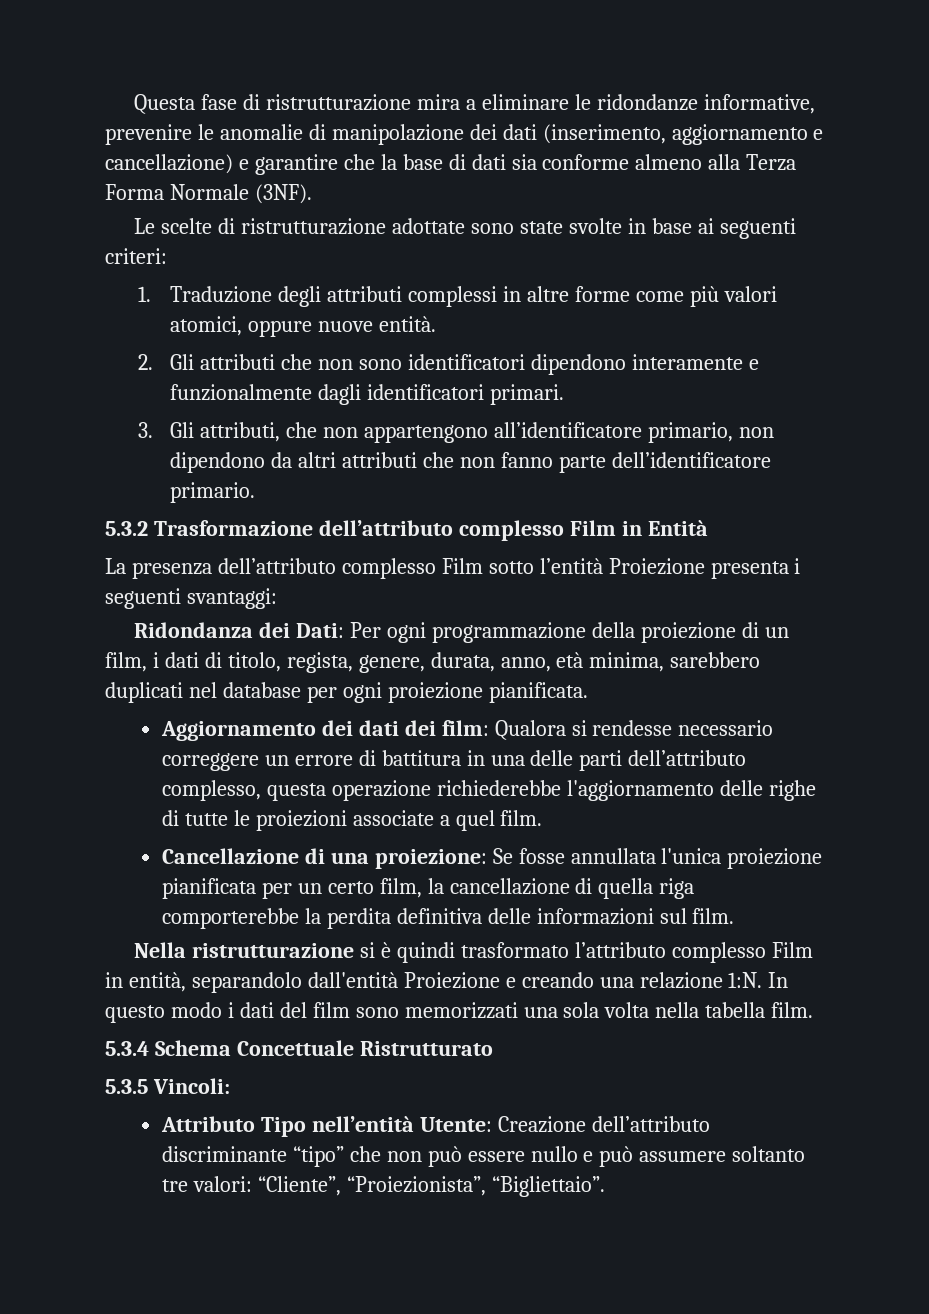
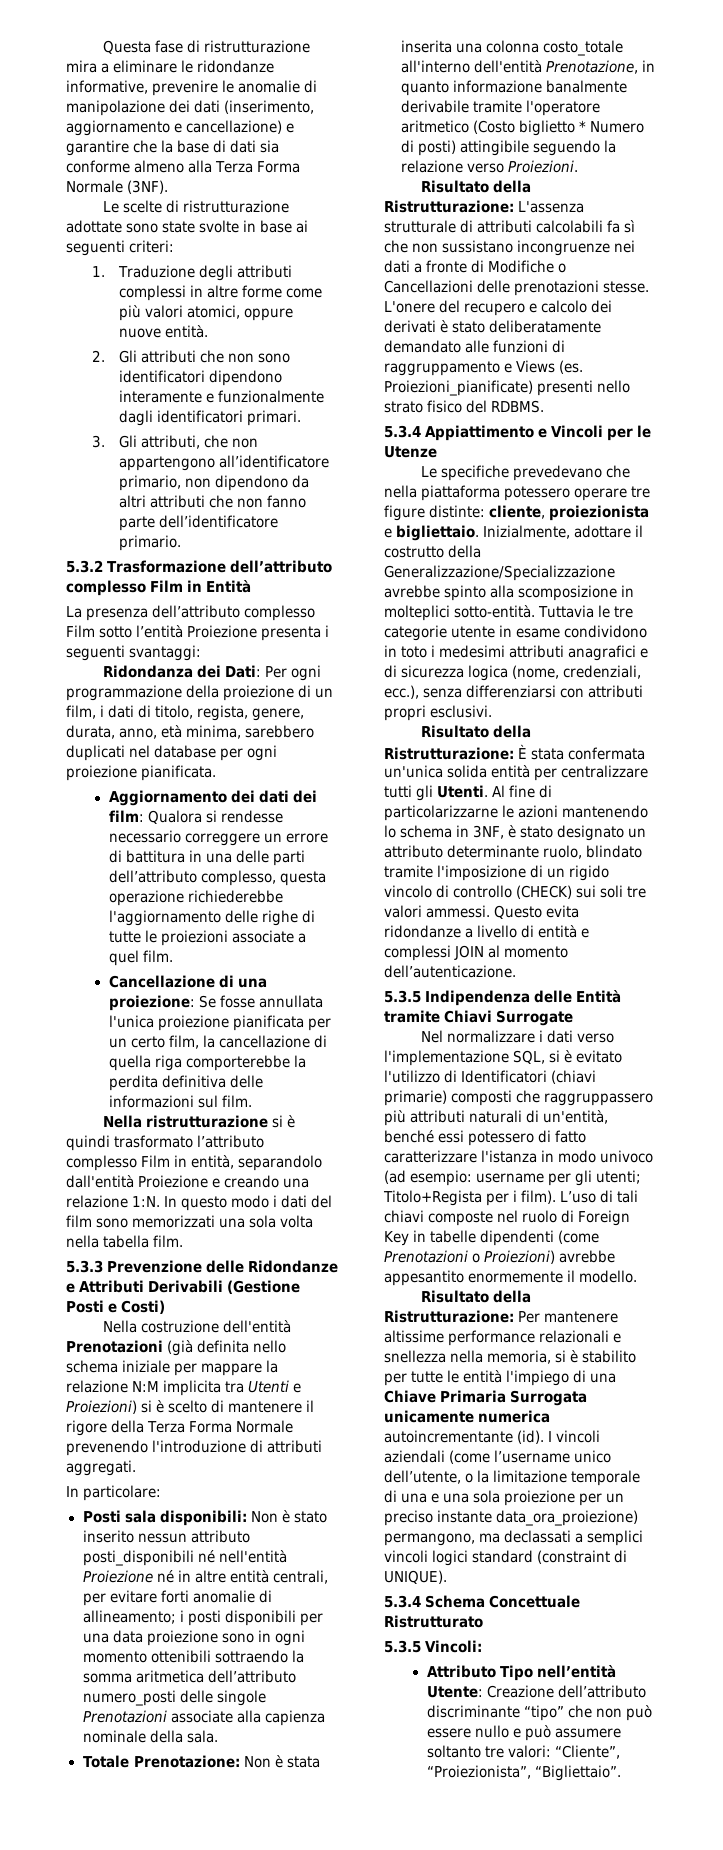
+ 5.3.3 Prevenzione delle Ridondanze e Attributi Derivabili (Gestione Posti e Costi)
+ Nella costruzione dell'entità Prenotazioni (già definita nello schema iniziale per mappare la relazione N:M implicita tra Utenti e Proiezioni) si è scelto di mantenere il rigore della Terza Forma Normale prevenendo l'introduzione di attributi aggregati.
+ In particolare:
+ Posti sala disponibili: Non è stato inserito nessun attributo posti_disponibili né nell'entità Proiezione né in altre entità centrali, per evitare forti anomalie di allineamento; i posti disponibili per una data proiezione sono in ogni momento ottenibili sottraendo la somma aritmetica dell’attributo numero_posti delle singole Prenotazioni associate alla capienza nominale della sala.
+ Totale Prenotazione: Non è stata inserita una colonna costo_totale all'interno dell'entità Prenotazione, in quanto informazione banalmente derivabile tramite l'operatore aritmetico (Costo biglietto * Numero di posti) attingibile seguendo la relazione verso Proiezioni.
+ Risultato della Ristrutturazione: L'assenza strutturale di attributi calcolabili fa sì che non sussistano incongruenze nei dati a fronte di Modifiche o Cancellazioni delle prenotazioni stesse. L'onere del recupero e calcolo dei derivati è stato deliberatamente demandato alle funzioni di raggruppamento e Views (es. Proiezioni_pianificate) presenti nello strato fisico del RDBMS.
+ 5.3.4 Appiattimento e Vincoli per le Utenze
+ Le specifiche prevedevano che nella piattaforma potessero operare tre figure distinte: cliente, proiezionista e bigliettaio. Inizialmente, adottare il costrutto della Generalizzazione/Specializzazione avrebbe spinto alla scomposizione in molteplici sotto-entità. Tuttavia le tre categorie utente in esame condividono in toto i medesimi attributi anagrafici e di sicurezza logica (nome, credenziali, ecc.), senza differenziarsi con attributi propri esclusivi.
+ Risultato della Ristrutturazione: È stata confermata un'unica solida entità per centralizzare tutti gli Utenti. Al fine di particolarizzarne le azioni mantenendo lo schema in 3NF, è stato designato un attributo determinante ruolo, blindato tramite l'imposizione di un rigido vincolo di controllo (CHECK) sui soli tre valori ammessi. Questo evita ridondanze a livello di entità e complessi JOIN al momento dell’autenticazione.
+ 5.3.5 Indipendenza delle Entità tramite Chiavi Surrogate
+ Nel normalizzare i dati verso l'implementazione SQL, si è evitato l'utilizzo di Identificatori (chiavi primarie) composti che raggruppassero più attributi naturali di un'entità, benché essi potessero di fatto caratterizzare l'istanza in modo univoco (ad esempio: username per gli utenti; Titolo+Regista per i film). L’uso di tali chiavi composte nel ruolo di Foreign Key in tabelle dipendenti (come Prenotazioni o Proiezioni) avrebbe appesantito enormemente il modello.
+ Risultato della Ristrutturazione: Per mantenere altissime performance relazionali e snellezza nella memoria, si è stabilito per tutte le entità l'impiego di una Chiave Primaria Surrogata unicamente numerica autoincrementante (id). I vincoli aziendali (come l’username unico dell’utente, o la limitazione temporale di una e una sola proiezione per un preciso instante data_ora_proiezione) permangono, ma declassati a semplici vincoli logici standard (constraint di UNIQUE).

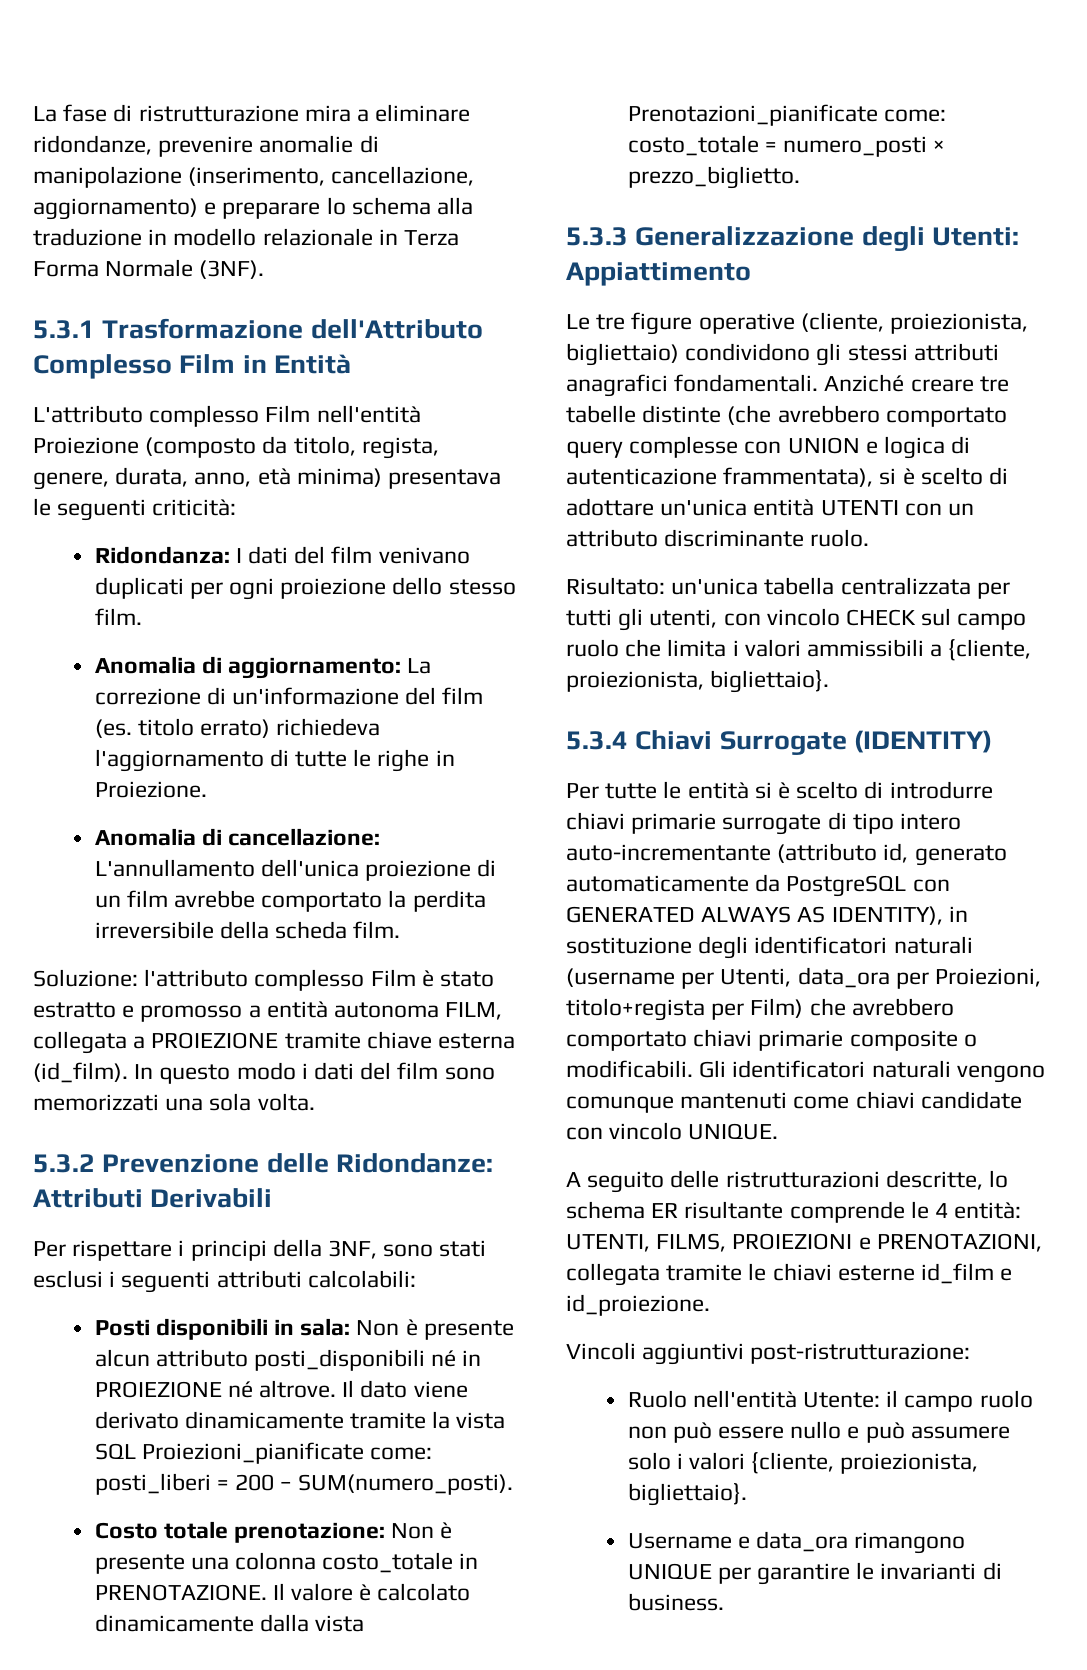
- Questa fase di ristrutturazione mira a eliminare le ridondanze informative, prevenire le anomalie di manipolazione dei dati (inserimento, aggiornamento e cancellazione) e garantire che la base di dati sia conforme almeno alla Terza Forma Normale (3NF).
- Le scelte di ristrutturazione adottate sono state svolte in base ai seguenti criteri:
- 1. Traduzione degli attributi complessi in altre forme come più valori atomici, oppure nuove entità.
- 2. Gli attributi che non sono identificatori dipendono interamente e funzionalmente dagli identificatori primari.
- 3. Gli attributi, che non appartengono all’identificatore primario, non dipendono da altri attributi che non fanno parte dell’identificatore primario.
- 5.3.2 Trasformazione dell’attributo complesso Film in Entità
- La presenza dell’attributo complesso Film sotto l’entità Proiezione presenta i seguenti svantaggi:
- Ridondanza dei Dati: Per ogni programmazione della proiezione di un film, i dati di titolo, regista, genere, durata, anno, età minima, sarebbero duplicati nel database per ogni proiezione pianificata.
- Aggiornamento dei dati dei film: Qualora si rendesse necessario correggere un errore di battitura in una delle parti dell’attributo complesso, questa operazione richiederebbe l'aggiornamento delle righe di tutte le proiezioni associate a quel film.
- Cancellazione di una proiezione: Se fosse annullata l'unica proiezione pianificata per un certo film, la cancellazione di quella riga comporterebbe la perdita definitiva delle informazioni sul film.
- Nella ristrutturazione si è quindi trasformato l’attributo complesso Film in entità, separandolo dall'entità Proiezione e creando una relazione 1:N.
+ La fase di ristrutturazione mira a eliminare ridondanze, prevenire anomalie di manipolazione (inserimento, cancellazione, aggiornamento) e preparare lo schema alla traduzione in modello relazionale in Terza Forma Normale (3NF).
+ 5.3.1 Trasformazione dell'Attributo Complesso Film in Entità
+ L'attributo complesso Film nell'entità Proiezione (composto da titolo, regista, genere, durata, anno, età minima) presentava le seguenti criticità:
+ Ridondanza: I dati del film venivano duplicati per ogni proiezione dello stesso film.
+ Anomalia di aggiornamento: La correzione di un'informazione del film (es. titolo errato) richiedeva l'aggiornamento di tutte le righe in Proiezione.
+ Anomalia di cancellazione: L'annullamento dell'unica proiezione di un film avrebbe comportato la perdita irreversibile della scheda film.
+ Soluzione: l'attributo complesso Film è stato estratto e promosso a entità autonoma FILM, collegata a PROIEZIONE tramite chiave esterna (id_film).
- In questo modo i dati del film sono memorizzati una sola volta nella tabella film.
- 5.3.3 Prevenzione delle Ridondanze e Attributi Derivabili (Gestione Posti e Costi)
- Nella costruzione dell'entità Prenotazioni (già definita nello schema iniziale per mappare la relazione N:M implicita tra Utenti e Proiezioni) si è scelto di mantenere il rigore della Terza Forma Normale prevenendo l'introduzione di attributi aggregati.
- In particolare:
- Posti sala disponibili: Non è stato inserito nessun attributo posti_disponibili né nell'entità Proiezione né in altre entità centrali, per evitare forti anomalie di allineamento; i posti disponibili per una data proiezione sono in ogni momento ottenibili sottraendo la somma aritmetica dell’attributo numero_posti delle singole Prenotazioni associate alla capienza nominale della sala.
- Totale Prenotazione: Non è stata inserita una colonna costo_totale all'interno dell'entità Prenotazione, in quanto informazione banalmente derivabile tramite l'operatore aritmetico (Costo biglietto * Numero di posti) attingibile seguendo la relazione verso Proiezioni.
- Risultato della Ristrutturazione: L'assenza strutturale di attributi calcolabili fa sì che non sussistano incongruenze nei dati a fronte di Modifiche o Cancellazioni delle prenotazioni stesse. L'onere del recupero e calcolo dei derivati è stato deliberatamente demandato alle funzioni di raggruppamento e Views (es. Proiezioni_pianificate) presenti nello strato fisico del RDBMS.
- 5.3.4 Appiattimento e Vincoli per le Utenze
- Le specifiche prevedevano che nella piattaforma potessero operare tre figure distinte: cliente, proiezionista e bigliettaio. Inizialmente, adottare il costrutto della Generalizzazione/Specializzazione avrebbe spinto alla scomposizione in molteplici sotto-entità. Tuttavia le tre categorie utente in esame condividono in toto i medesimi attributi anagrafici e di sicurezza logica (nome, credenziali, ecc.), senza differenziarsi con attributi propri esclusivi.
- Risultato della Ristrutturazione: È stata confermata un'unica solida entità per centralizzare tutti gli Utenti. Al fine di particolarizzarne le azioni mantenendo lo schema in 3NF, è stato designato un attributo determinante ruolo, blindato tramite l'imposizione di un rigido vincolo di controllo (CHECK) sui soli tre valori ammessi. Questo evita ridondanze a livello di entità e complessi JOIN al momento dell’autenticazione.
- 5.3.5 Indipendenza delle Entità tramite Chiavi Surrogate
- Nel normalizzare i dati verso l'implementazione SQL, si è evitato l'utilizzo di Identificatori (chiavi primarie) composti che raggruppassero più attributi naturali di un'entità, benché essi potessero di fatto caratterizzare l'istanza in modo univoco (ad esempio: username per gli utenti; Titolo+Regista per i film). L’uso di tali chiavi composte nel ruolo di Foreign Key in tabelle dipendenti (come Prenotazioni o Proiezioni) avrebbe appesantito enormemente il modello.
- Risultato della Ristrutturazione: Per mantenere altissime performance relazionali e snellezza nella memoria, si è stabilito per tutte le entità l'impiego di una Chiave Primaria Surrogata unicamente numerica autoincrementante (id). I vincoli aziendali (come l’username unico dell’utente, o la limitazione temporale di una e una sola proiezione per un preciso instante data_ora_proiezione) permangono, ma declassati a semplici vincoli logici standard (constraint di UNIQUE).
- 5.3.4 Schema Concettuale Ristrutturato
- 5.3.5 Vincoli:
- Attributo Tipo nell’entità Utente: Creazione dell’attributo discriminante “tipo” che non può essere nullo e può assumere soltanto tre valori: “Cliente”, “Proiezionista”, “Bigliettaio”.
+ In questo modo i dati del film sono memorizzati una sola volta.
+ 5.3.2 Prevenzione delle Ridondanze: Attributi Derivabili
+ Per rispettare i principi della 3NF, sono stati esclusi i seguenti attributi calcolabili:
+ Posti disponibili in sala: Non è presente alcun attributo posti_disponibili né in PROIEZIONE né altrove. Il dato viene derivato dinamicamente tramite la vista SQL Proiezioni_pianificate come: posti_liberi = 200 − SUM(numero_posti).
+ Costo totale prenotazione: Non è presente una colonna costo_totale in PRENOTAZIONE. Il valore è calcolato dinamicamente dalla vista Prenotazioni_pianificate come: costo_totale = numero_posti × prezzo_biglietto.
+ 5.3.3 Generalizzazione degli Utenti: Appiattimento
+ Le tre figure operative (cliente, proiezionista, bigliettaio) condividono gli stessi attributi anagrafici fondamentali. Anziché creare tre tabelle distinte (che avrebbero comportato query complesse con UNION e logica di autenticazione frammentata), si è scelto di adottare un'unica entità UTENTI con un attributo discriminante ruolo.
+ Risultato: un'unica tabella centralizzata per tutti gli utenti, con vincolo CHECK sul campo ruolo che limita i valori ammissibili a {cliente, proiezionista, bigliettaio}.
+ 5.3.4 Chiavi Surrogate (IDENTITY)
+ Per tutte le entità si è scelto di introdurre chiavi primarie surrogate di tipo intero auto-incrementante (attributo id, generato automaticamente da PostgreSQL con GENERATED ALWAYS AS IDENTITY), in sostituzione degli identificatori naturali (username per Utenti, data_ora per Proiezioni, titolo+regista per Film) che avrebbero comportato chiavi primarie composite o modificabili. Gli identificatori naturali vengono comunque mantenuti come chiavi candidate con vincolo UNIQUE.
+ A seguito delle ristrutturazioni descritte, lo schema ER risultante comprende le 4 entità: UTENTI, FILMS, PROIEZIONI e PRENOTAZIONI, collegata tramite le chiavi esterne id_film e id_proiezione.
+ Vincoli aggiuntivi post-ristrutturazione:
+ Ruolo nell'entità Utente: il campo ruolo non può essere nullo e può assumere solo i valori {cliente, proiezionista, bigliettaio}.
+ Username e data_ora rimangono UNIQUE per garantire le invarianti di business.

